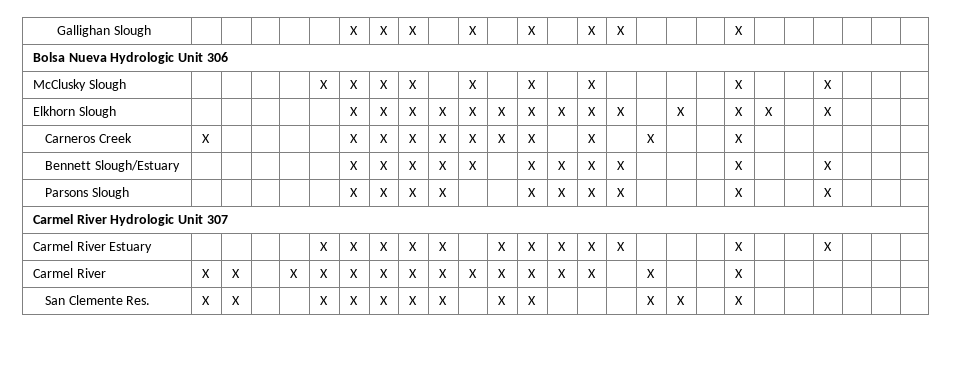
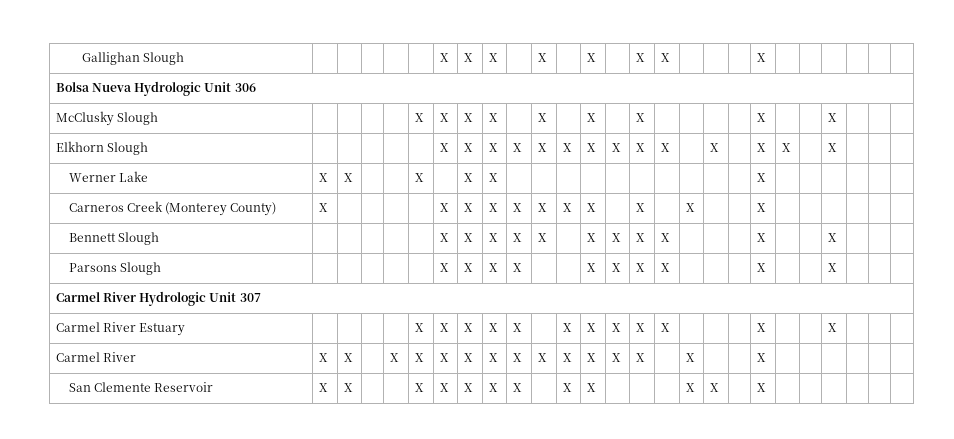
+ Werner Lake | X | X | | | X | | X | X | | | | | | | | | | | X | | | | | |
- Carneros Creek | X | | | | | X | X | X | X | X | X | X | | X | | X | | | X | | | | | |
+ Carneros Creek (Monterey County) | X | | | | | X | X | X | X | X | X | X | | X | | X | | | X | | | | | |
- Bennett Slough/Estuary | | | | | | X | X | X | X | X | | X | X | X | X | | | | X | | | X | | |
+ Bennett Slough | | | | | | X | X | X | X | X | | X | X | X | X | | | | X | | | X | | |
- San Clemente Res. | X | X | | | X | X | X | X | X | | X | X | | | | X | X | | X | | | | | |
+ San Clemente Reservoir | X | X | | | X | X | X | X | X | | X | X | | | | X | X | | X | | | | | |

